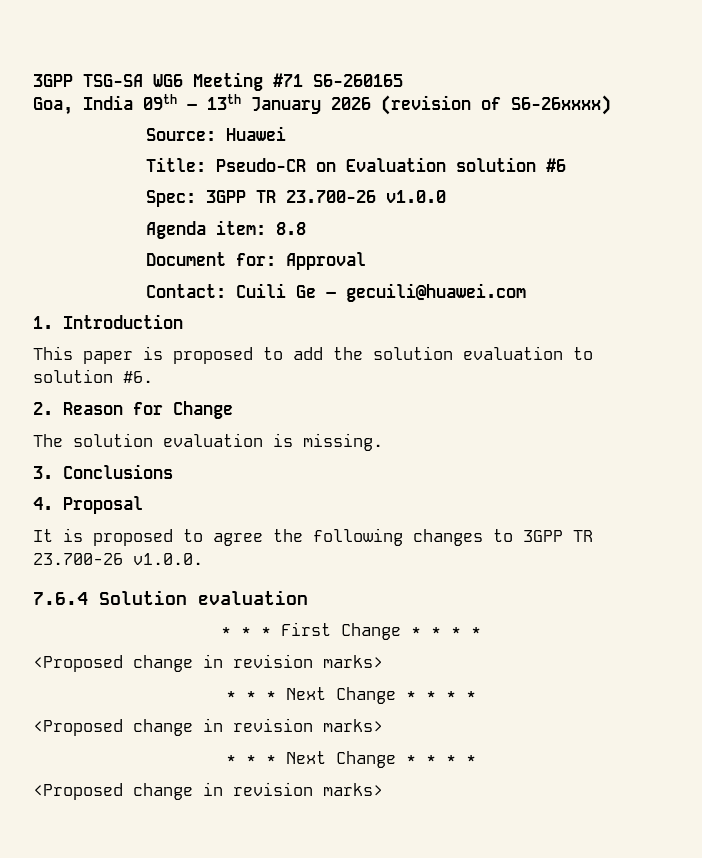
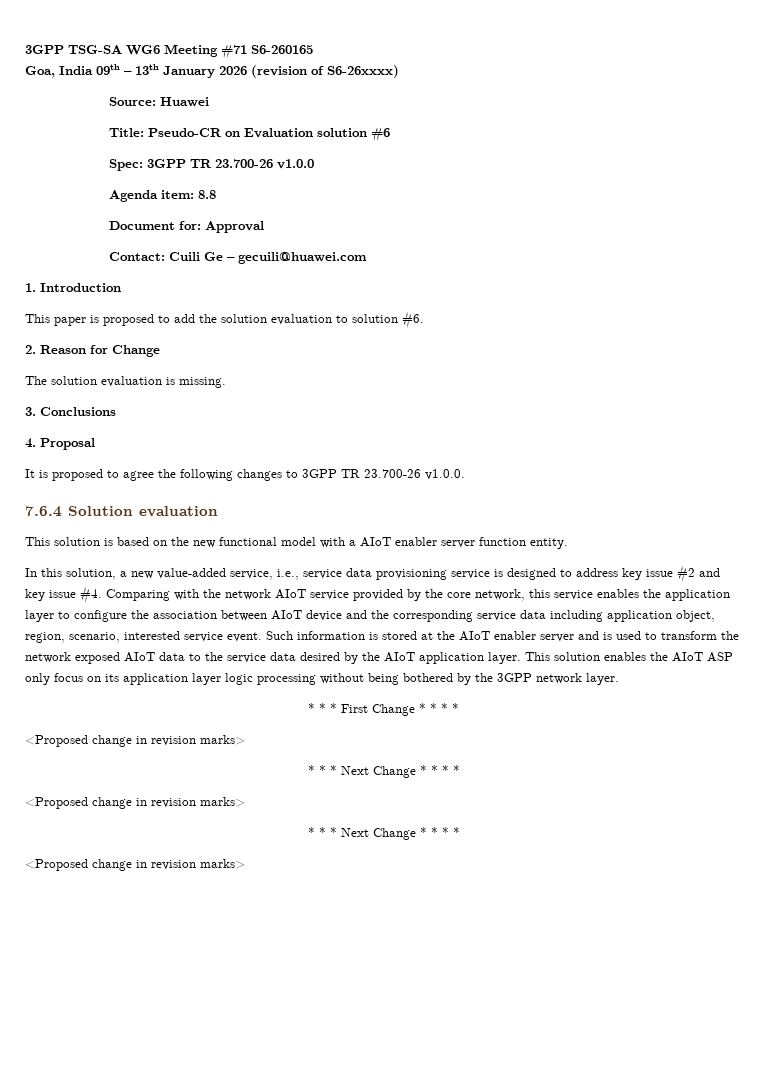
+ This solution is based on the new functional model with a AIoT enabler server function entity.
+ In this solution, a new value-added service, i.e., service data provisioning service is designed to address key issue #2 and key issue #4. Comparing with the network AIoT service provided by the core network, this service enables the application layer to configure the association between AIoT device and the corresponding service data including application object, region, scenario, interested service event. Such information is stored at the AIoT enabler server and is used to transform the network exposed AIoT data to the service data desired by the AIoT application layer. This solution enables the AIoT ASP only focus on its application layer logic processing without being bothered by the 3GPP network layer.

